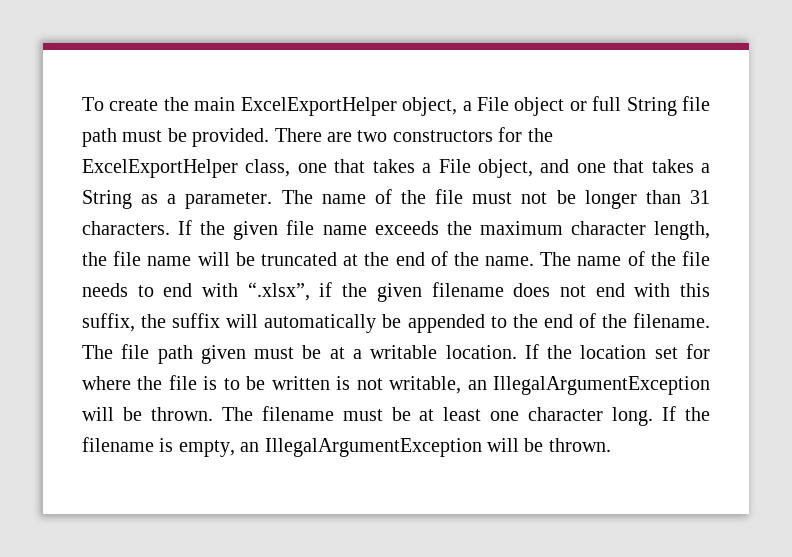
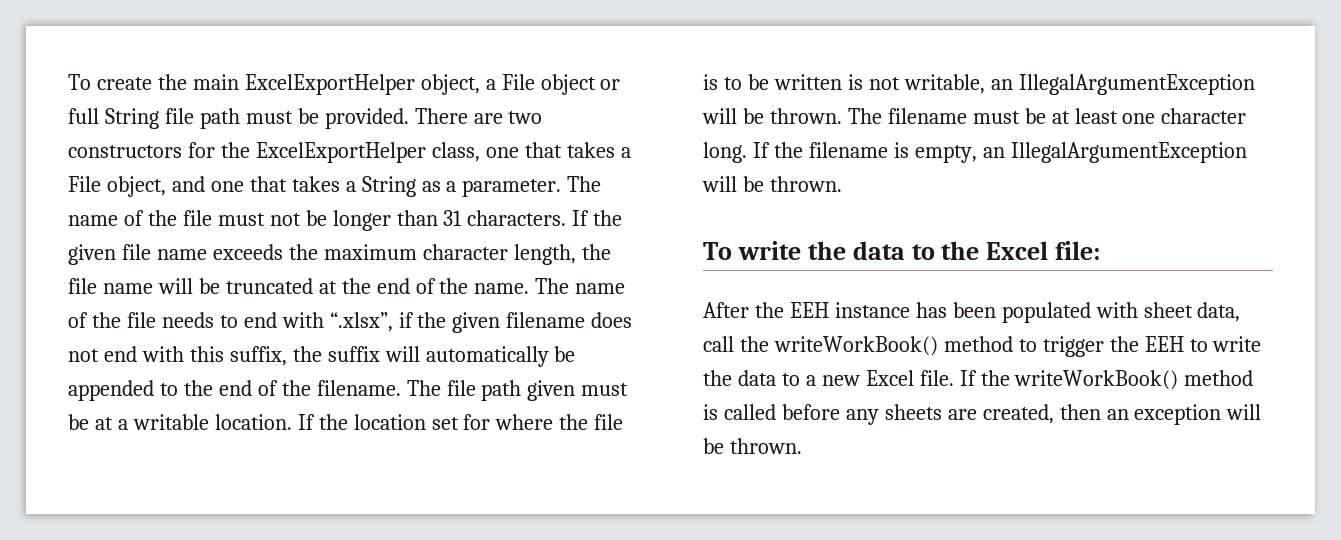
+ To write the data to the Excel file:
+ After the EEH instance has been populated with sheet data, call the writeWorkBook() method to trigger the EEH to write the data to a new Excel file. If the writeWorkBook() method is called before any sheets are created, then an exception will be thrown.

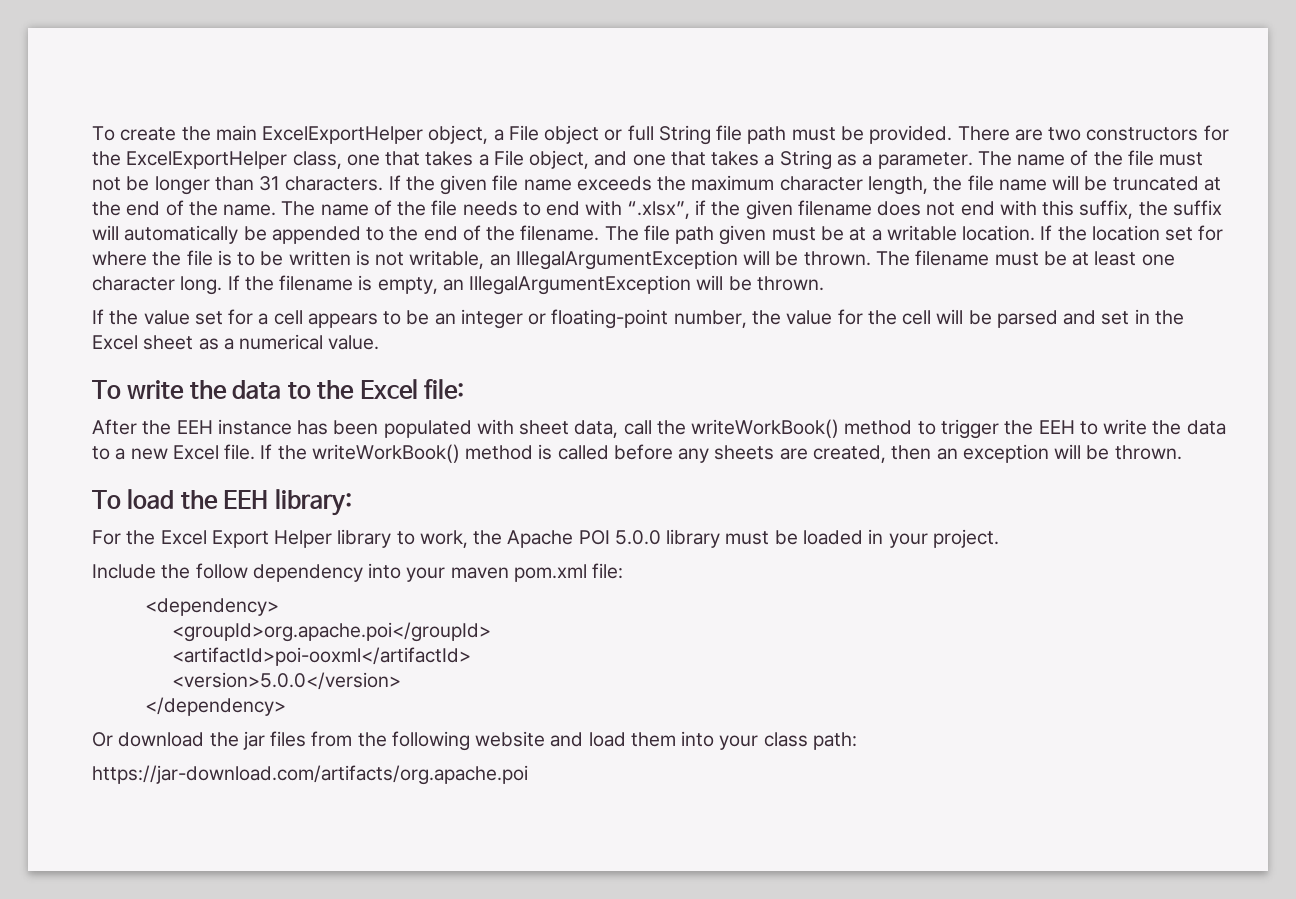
+ If the value set for a cell appears to be an integer or floating-point number, the value for the cell will be parsed and set in the Excel sheet as a numerical value.
+ To load the EEH library:
+ For the Excel Export Helper library to work, the Apache POI 5.0.0 library must be loaded in your project.
+ Include the follow dependency into your maven pom.xml file:
+ <dependency>
+ <groupId>org.apache.poi</groupId>
+ <artifactId>poi-ooxml</artifactId>
+ <version>5.0.0</version>
+ </dependency>
+ Or download the jar files from the following website and load them into your class path:
+ https://jar-download.com/artifacts/org.apache.poi

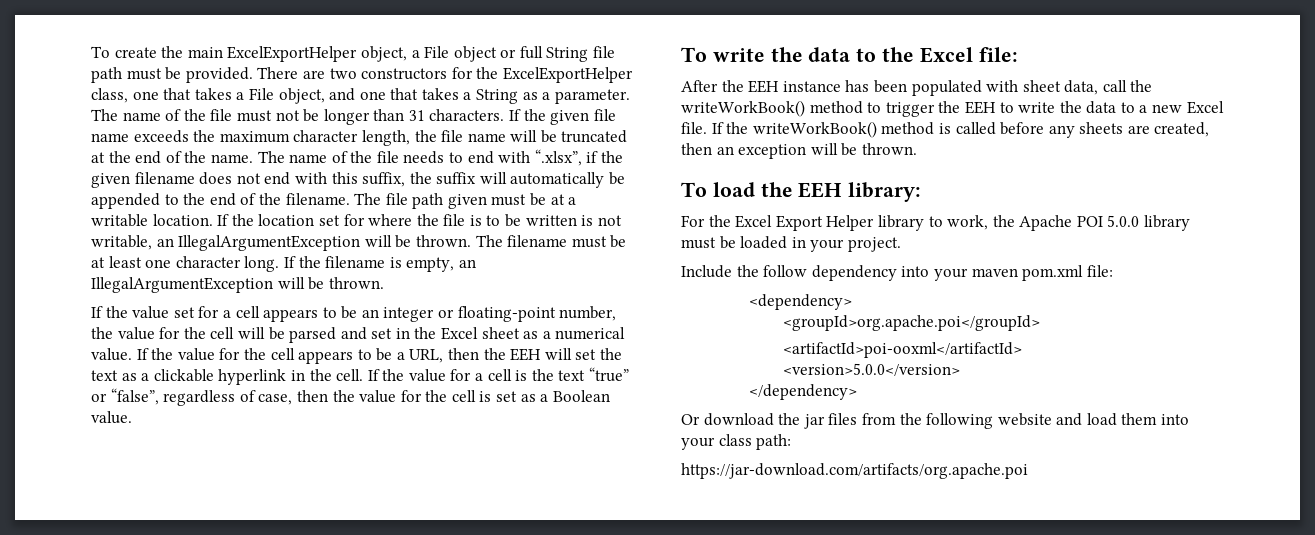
+ If the value for the cell appears to be a URL, then the EEH will set the text as a clickable hyperlink in the cell. If the value for a cell is the text “true” or “false”, regardless of case, then the value for the cell is set as a Boolean value.

